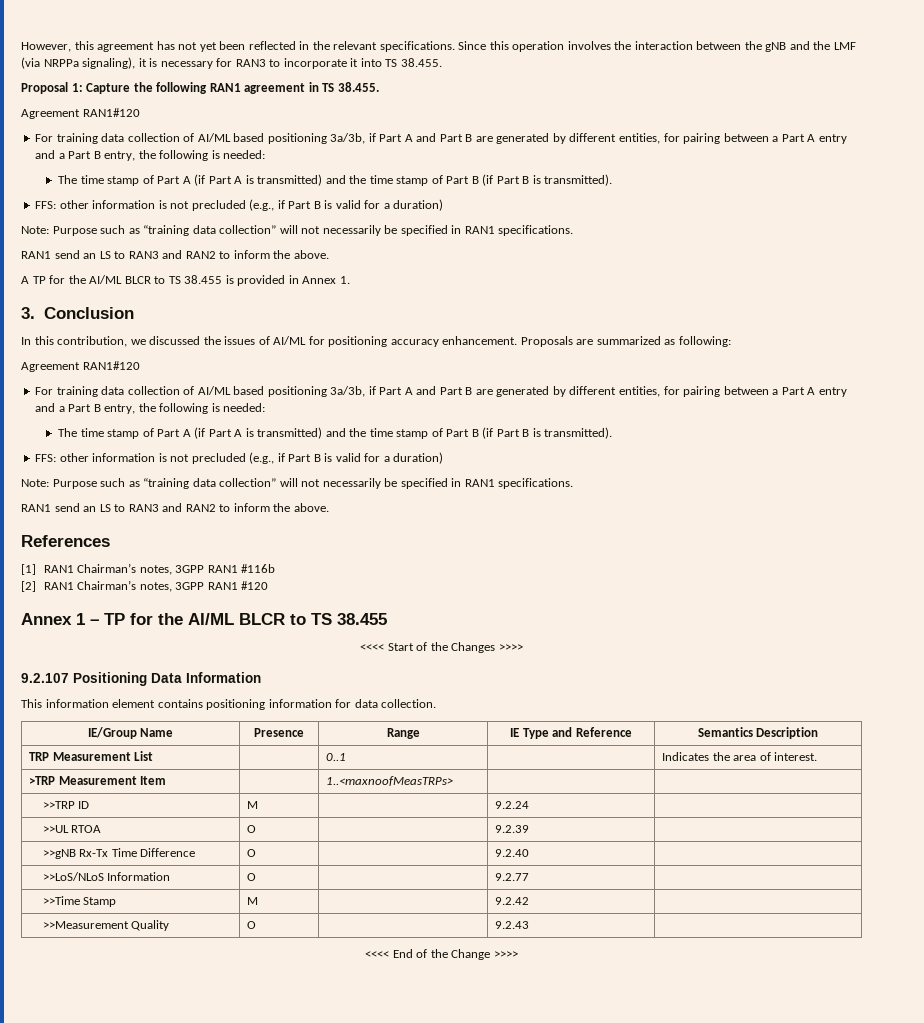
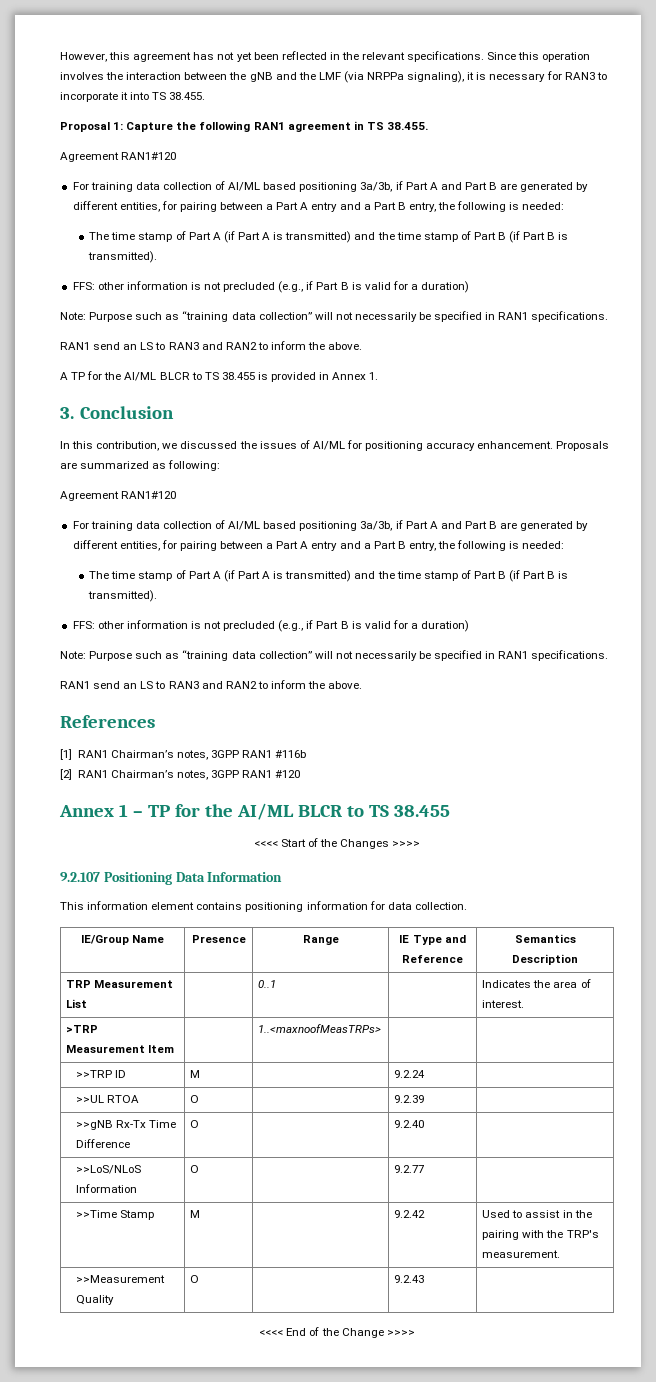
- >>Time Stamp | M | | 9.2.42 |
+ >>Time Stamp | M | | 9.2.42 | Used to assist in the pairing with the TRP's measurement.

